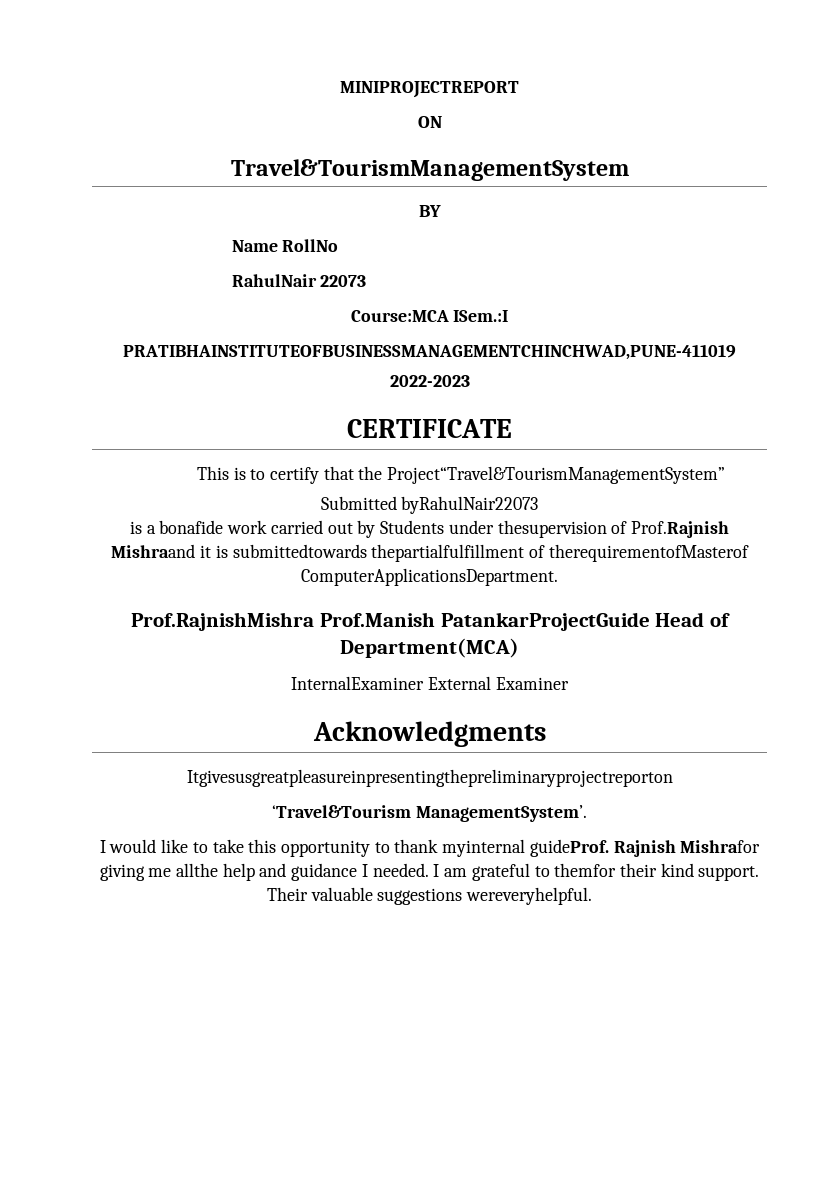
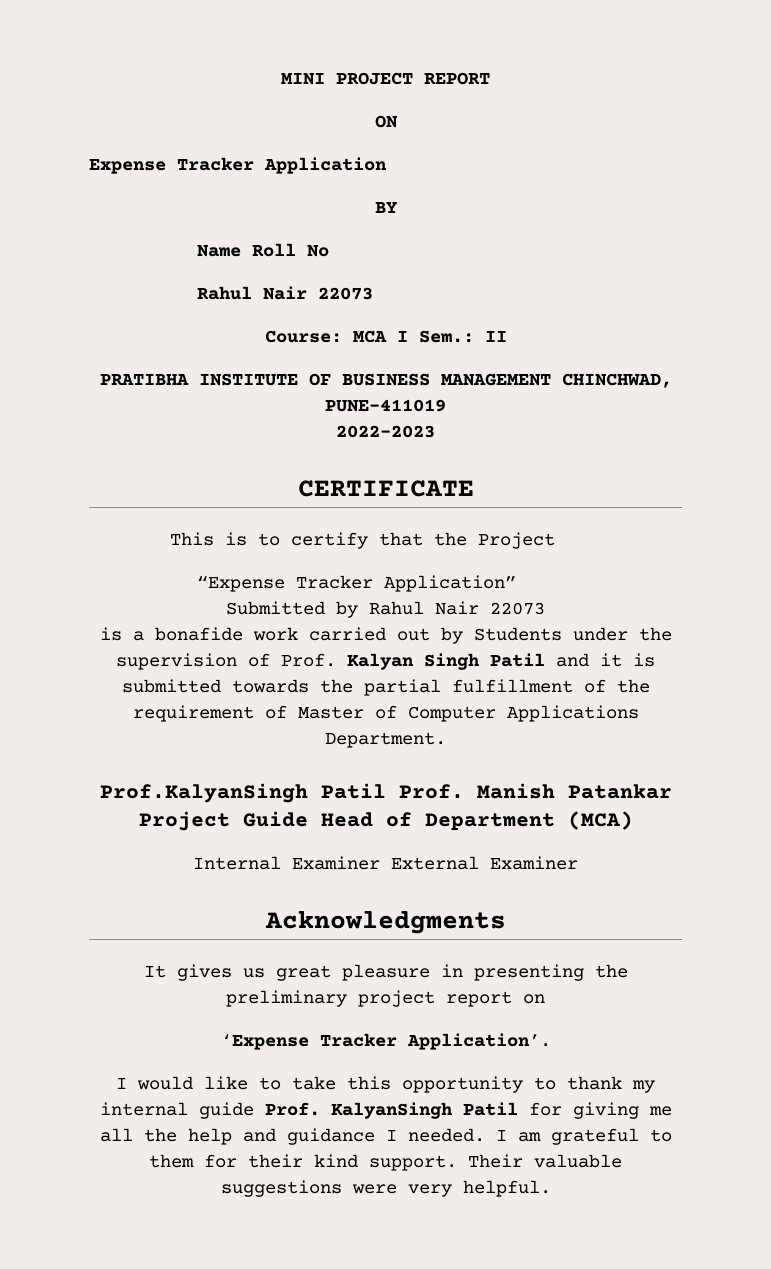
- MINIPROJECTREPORT
+ MINI PROJECT REPORT
  ON
- Travel&TourismManagementSystem
+ Expense Tracker Application
  BY
- Name RollNo
- RahulNair 22073
- Course:MCA ISem.:I
- PRATIBHAINSTITUTEOFBUSINESSMANAGEMENTCHINCHWAD,PUNE-411019
+ Name Roll No
+ Rahul Nair 22073
+ Course: MCA I Sem.: II
+ PRATIBHA INSTITUTE OF BUSINESS MANAGEMENT CHINCHWAD, PUNE-411019
- This is to certify that the Project“Travel&TourismManagementSystem”
- Submitted byRahulNair22073
+ This is to certify that the Project
+ “Expense Tracker Application”
+ Submitted by Rahul Nair 22073
- is a bonafide work carried out by Students under thesupervision of Prof.Rajnish Mishraand it is submittedtowards thepartialfulfillment of therequirementofMasterof ComputerApplicationsDepartment.
- Prof.RajnishMishra Prof.Manish PatankarProjectGuide Head of Department(MCA)
- InternalExaminer External Examiner
+ is a bonafide work carried out by Students under the supervision of Prof. Kalyan Singh Patil and it is submitted towards the partial fulfillment of the requirement of Master of Computer Applications Department.
+ Prof.KalyanSingh Patil Prof. Manish Patankar Project Guide Head of Department (MCA)
+ Internal Examiner External Examiner
  Acknowledgments
- Itgivesusgreatpleasureinpresentingthepreliminaryprojectreporton
- ‘Travel&Tourism ManagementSystem’.
+ It gives us great pleasure in presenting the preliminary project report on
+ ‘Expense Tracker Application’.
- I would like to take this opportunity to thank myinternal guideProf. Rajnish Mishrafor giving me allthe help and guidance I needed.
+ I would like to take this opportunity to thank my internal guide Prof. KalyanSingh Patil for giving me all the help and guidance I needed.
- I am grateful to themfor their kind support.
+ I am grateful to them for their kind support.
- Their valuable suggestions wereveryhelpful.
+ Their valuable suggestions were very helpful.

